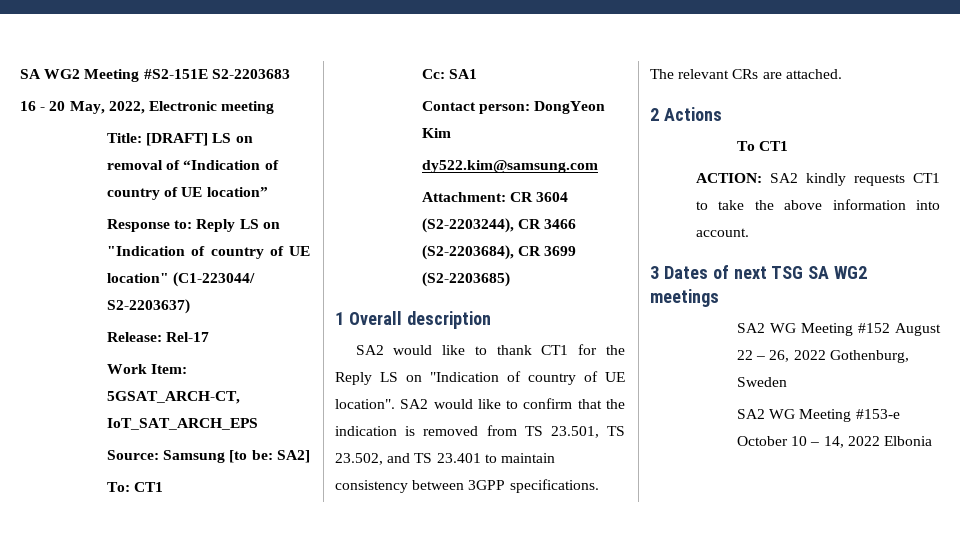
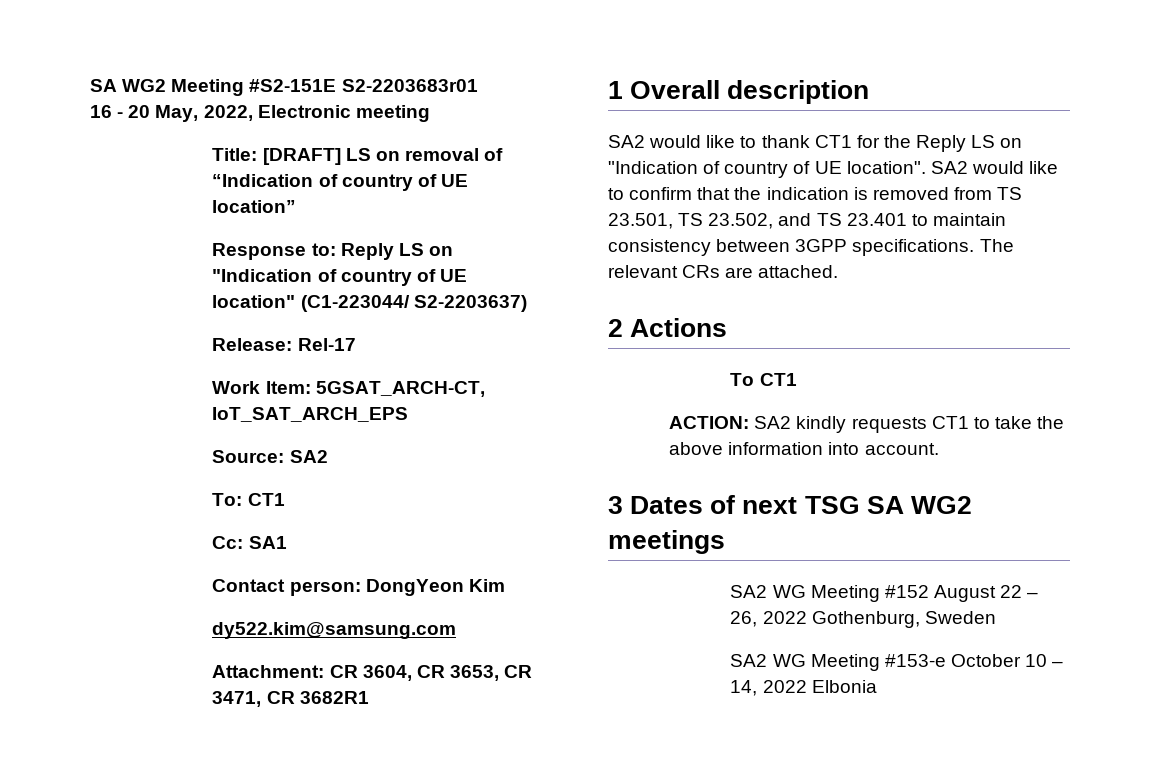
- SA WG2 Meeting #S2-151E S2-2203683
+ SA WG2 Meeting #S2-151E S2-2203683r01
- Source: Samsung [to be: SA2]
+ Source: SA2
- Attachment: CR 3604 (S2-2203244), CR 3466 (S2-2203684), CR 3699 (S2-2203685)
+ Attachment: CR 3604, CR 3653, CR 3471, CR 3682R1

